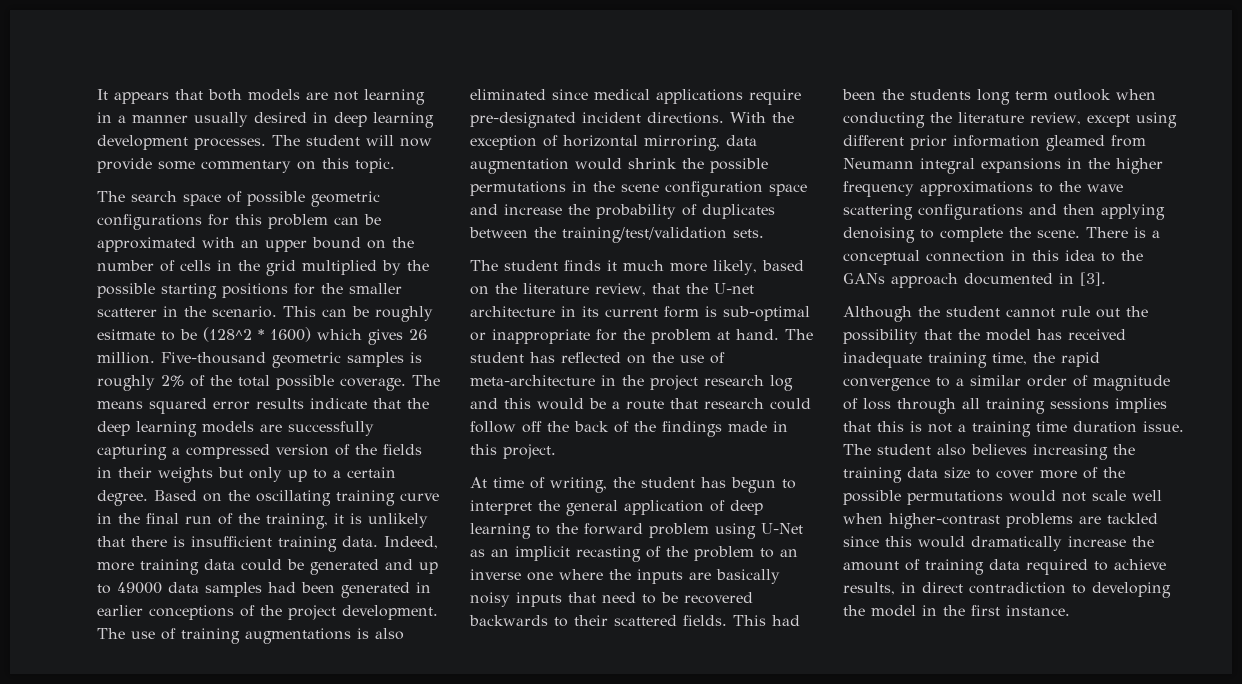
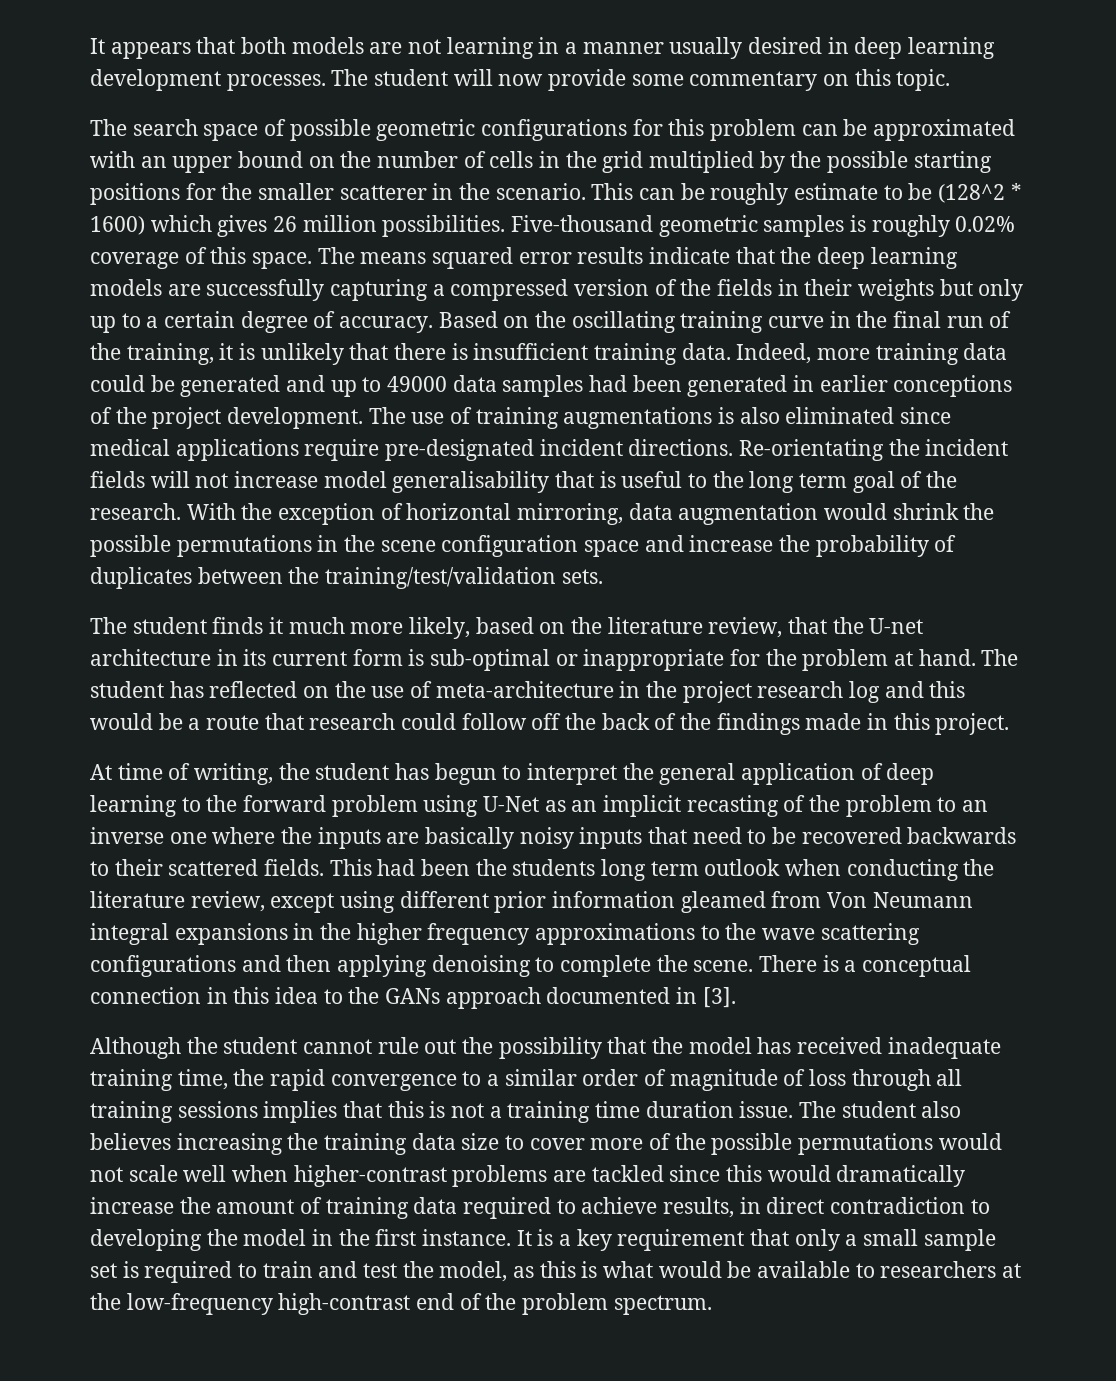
- This can be roughly esitmate to be (128^2 * 1600) which gives 26 million.
+ This can be roughly estimate to be (128^2 * 1600) which gives 26 million possibilities.
- Five-thousand geometric samples is roughly 2% of the total possible coverage.
+ Five-thousand geometric samples is roughly 0.02% coverage of this space.
- The means squared error results indicate that the deep learning models are successfully capturing a compressed version of the fields in their weights but only up to a certain degree.
+ The means squared error results indicate that the deep learning models are successfully capturing a compressed version of the fields in their weights but only up to a certain degree of accuracy.
+ Re-orientating the incident fields will not increase model generalisability that is useful to the long term goal of the research.
- This had been the students long term outlook when conducting the literature review, except using different prior information gleamed from Neumann integral expansions in the higher frequency approximations to the wave scattering configurations and then applying denoising to complete the scene.
+ This had been the students long term outlook when conducting the literature review, except using different prior information gleamed from Von Neumann integral expansions in the higher frequency approximations to the wave scattering configurations and then applying denoising to complete the scene.
+ It is a key requirement that only a small sample set is required to train and test the model, as this is what would be available to researchers at the low-frequency high-contrast end of the problem spectrum.

